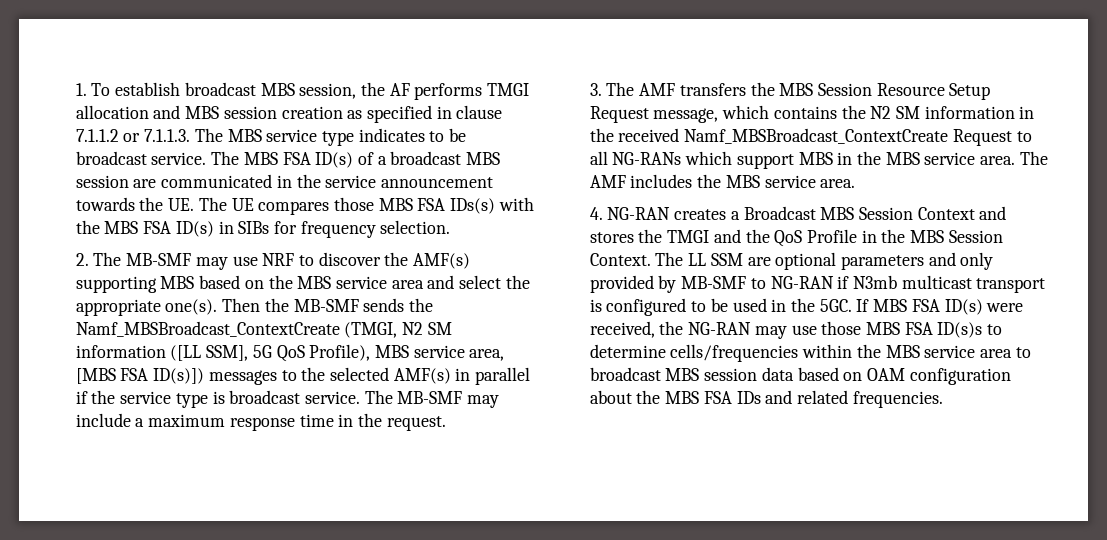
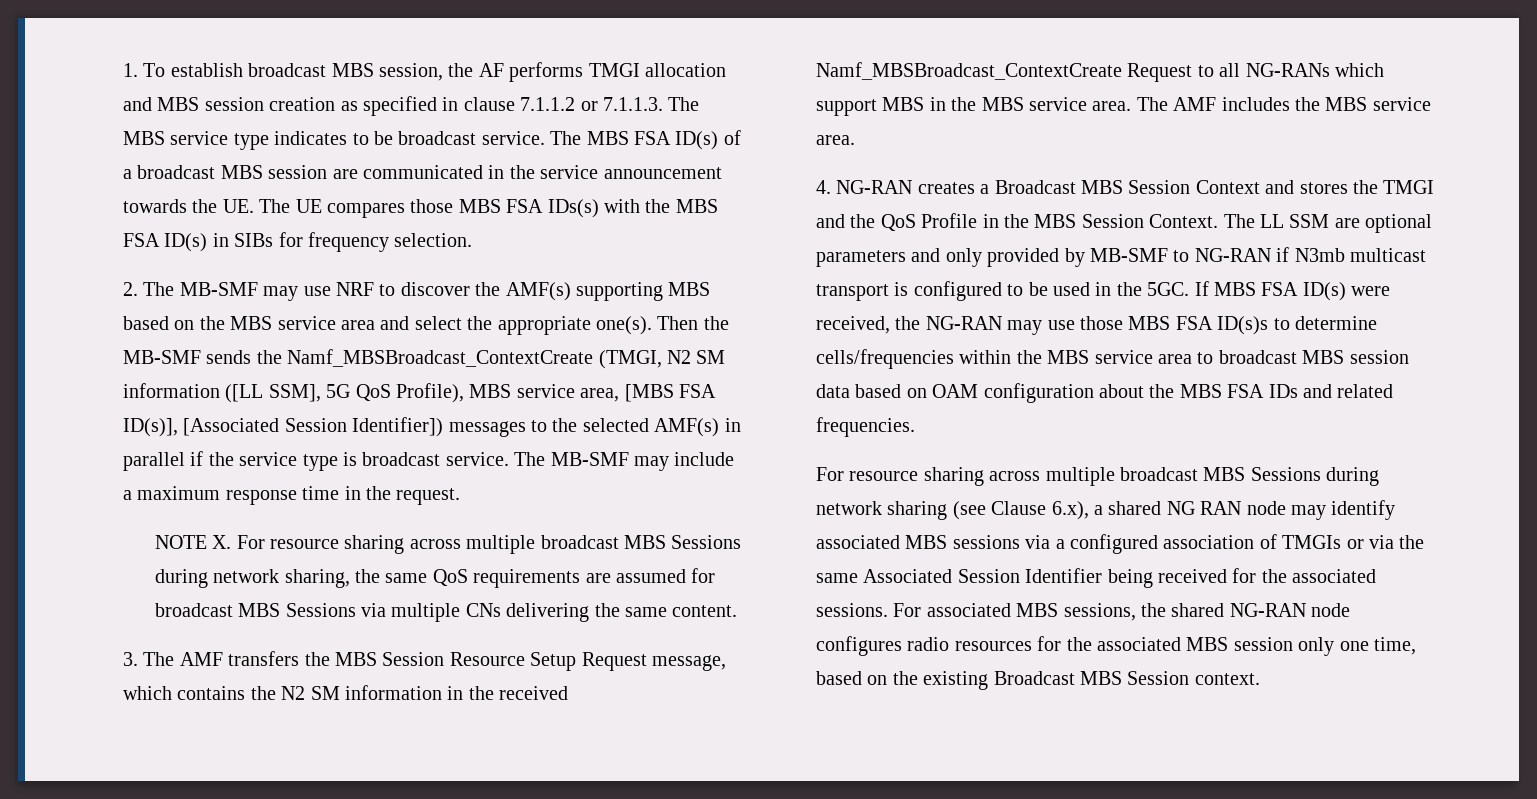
- Then the MB-SMF sends the Namf_MBSBroadcast_ContextCreate (TMGI, N2 SM information ([LL SSM], 5G QoS Profile), MBS service area, [MBS FSA ID(s)]) messages to the selected AMF(s) in parallel if the service type is broadcast service.
+ Then the MB-SMF sends the Namf_MBSBroadcast_ContextCreate (TMGI, N2 SM information ([LL SSM], 5G QoS Profile), MBS service area, [MBS FSA ID(s)], [Associated Session Identifier]) messages to the selected AMF(s) in parallel if the service type is broadcast service.
+ NOTE X. For resource sharing across multiple broadcast MBS Sessions during network sharing, the same QoS requirements are assumed for broadcast MBS Sessions via multiple CNs delivering the same content.
+ For resource sharing across multiple broadcast MBS Sessions during network sharing (see Clause 6.x), a shared NG RAN node may identify associated MBS sessions via a configured association of TMGIs or via the same Associated Session Identifier being received for the associated sessions. For associated MBS sessions, the shared NG-RAN node configures radio resources for the associated MBS session only one time, based on the existing Broadcast MBS Session context.

